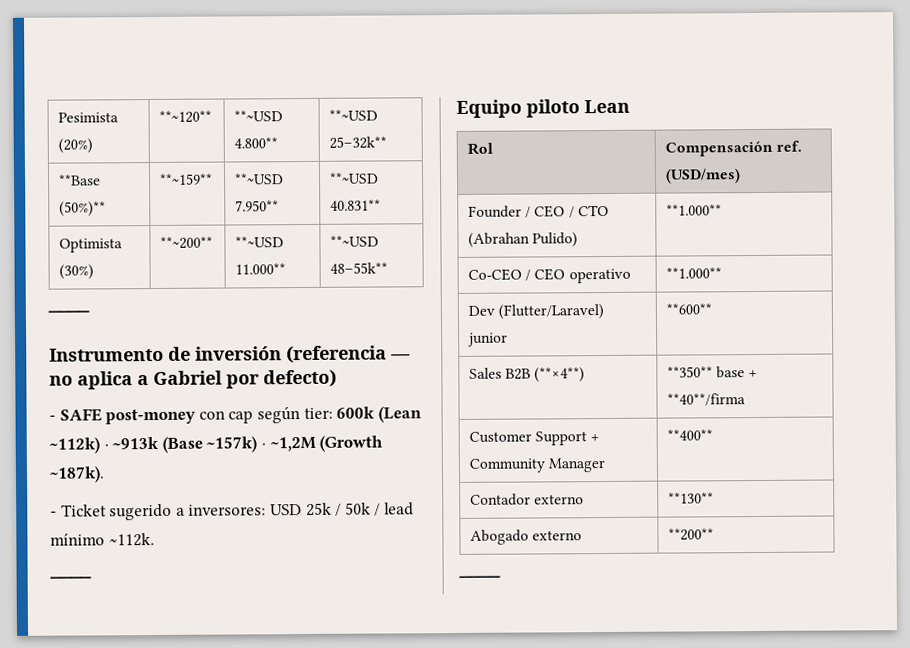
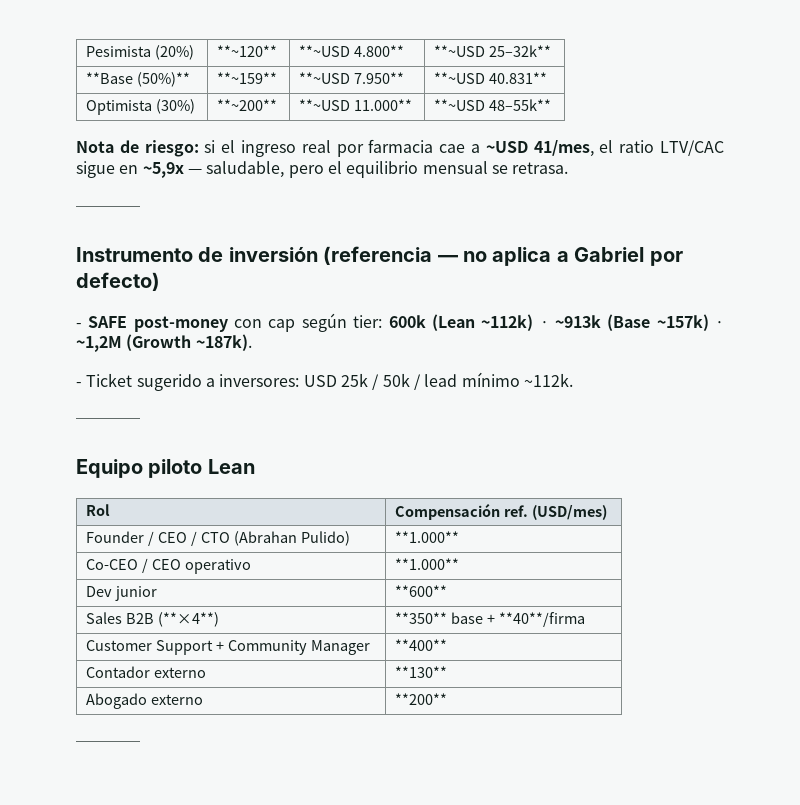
+ Nota de riesgo: si el ingreso real por farmacia cae a ~USD 41/mes, el ratio LTV/CAC sigue en ~5,9x — saludable, pero el equilibrio mensual se retrasa.
- Dev (Flutter/Laravel) junior | **600**
+ Dev junior | **600**

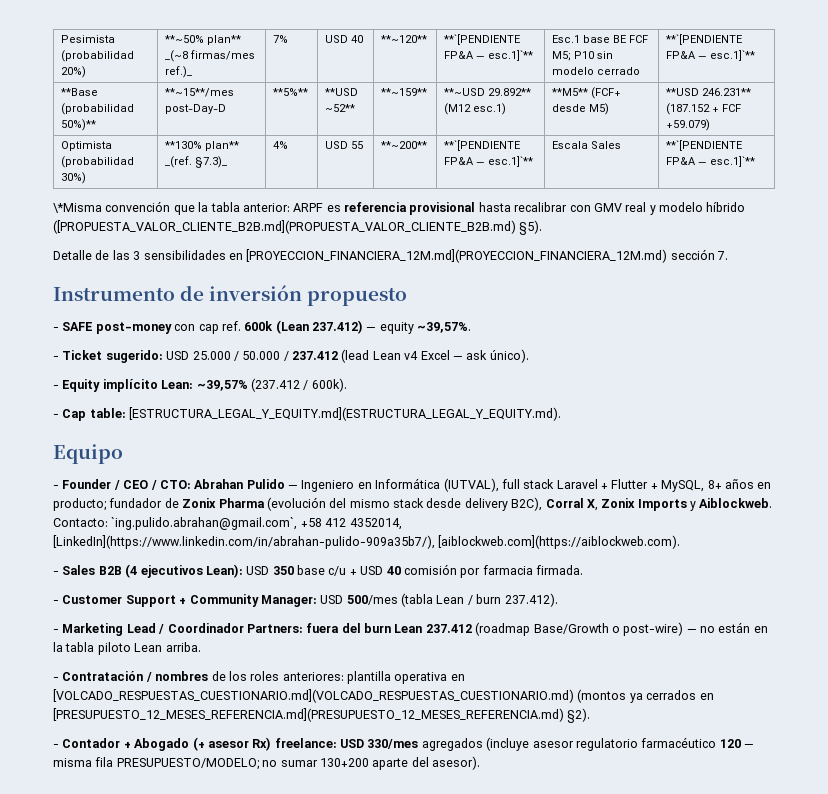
- Pesimista (20%) | **~120** | **~USD 4.800** | **~USD 25–32k**
- **Base (50%)** | **~159** | **~USD 7.950** | **~USD 40.831**
- Optimista (30%) | **~200** | **~USD 11.000** | **~USD 48–55k**
- Nota de riesgo: si el ingreso real por farmacia cae a ~USD 41/mes, el ratio LTV/CAC sigue en ~5,9x — saludable, pero el equilibrio mensual se retrasa.
- ────
- Instrumento de inversión (referencia — no aplica a Gabriel por defecto)
+ Pesimista (probabilidad 20%) | **~50% plan** _(~8 firmas/mes ref.)_ | 7% | USD 40 | **~120** | **`[PENDIENTE FP&A — esc.1]`** | Esc.1 base BE FCF M5; P10 sin modelo cerrado | **`[PENDIENTE FP&A — esc.1]`**
+ **Base (probabilidad 50%)** | **~15**/mes post-Day-D | **5%** | **USD ~52** | **~159** | **~USD 29.892** (M12 esc.1) | **M5** (FCF+ desde M5) | **USD 246.231** (187.152 + FCF +59.079)
+ Optimista (probabilidad 30%) | **130% plan** _(ref. §7.3)_ | 4% | USD 55 | **~200** | **`[PENDIENTE FP&A — esc.1]`** | Escala Sales | **`[PENDIENTE FP&A — esc.1]`**
+ \*Misma convención que la tabla anterior: ARPF es referencia provisional hasta recalibrar con GMV real y modelo híbrido ([PROPUESTA_VALOR_CLIENTE_B2B.md](PROPUESTA_VALOR_CLIENTE_B2B.md) §5).
+ Detalle de las 3 sensibilidades en [PROYECCION_FINANCIERA_12M.md](PROYECCION_FINANCIERA_12M.md) sección 7.
+ Instrumento de inversión propuesto
- - SAFE post-money con cap según tier: 600k (Lean ~112k) · ~913k (Base ~157k) · ~1,2M (Growth ~187k).
- - Ticket sugerido a inversores: USD 25k / 50k / lead mínimo ~112k.
- ────
- Equipo piloto Lean
- Rol | Compensación ref. (USD/mes)
- Founder / CEO / CTO (Abrahan Pulido) | **1.000**
- Co-CEO / CEO operativo | **1.000**
- Dev junior | **600**
- Sales B2B (**×4**) | **350** base + **40**/firma
- Customer Support + Community Manager | **400**
- Contador externo | **130**
- Abogado externo | **200**
- ────
+ - SAFE post-money con cap ref. 600k (Lean 237.412) — equity ~39,57%.
+ - Ticket sugerido: USD 25.000 / 50.000 / 237.412 (lead Lean v4 Excel — ask único).
+ - Equity implícito Lean: ~39,57% (237.412 / 600k).
+ - Cap table: [ESTRUCTURA_LEGAL_Y_EQUITY.md](ESTRUCTURA_LEGAL_Y_EQUITY.md).
+ Equipo
+ - Founder / CEO / CTO: Abrahan Pulido — Ingeniero en Informática (IUTVAL), full stack Laravel + Flutter + MySQL, 8+ años en producto; fundador de Zonix Pharma (evolución del mismo stack desde delivery B2C), Corral X, Zonix Imports y Aiblockweb. Contacto: `ing.pulido.abrahan@gmail.com`, +58 412 4352014, [LinkedIn](https://www.linkedin.com/in/abrahan-pulido-909a35b7/), [aiblockweb.com](https://aiblockweb.com).
+ - Sales B2B (4 ejecutivos Lean): USD 350 base c/u + USD 40 comisión por farmacia firmada.
+ - Customer Support + Community Manager: USD 500/mes (tabla Lean / burn 237.412).
+ - Marketing Lead / Coordinador Partners: fuera del burn Lean 237.412 (roadmap Base/Growth o post-wire) — no están en la tabla piloto Lean arriba.
+ - Contratación / nombres de los roles anteriores: plantilla operativa en [VOLCADO_RESPUESTAS_CUESTIONARIO.md](VOLCADO_RESPUESTAS_CUESTIONARIO.md) (montos ya cerrados en [PRESUPUESTO_12_MESES_REFERENCIA.md](PRESUPUESTO_12_MESES_REFERENCIA.md) §2).
+ - Contador + Abogado (+ asesor Rx) freelance: USD 330/mes agregados (incluye asesor regulatorio farmacéutico 120 — misma fila PRESUPUESTO/MODELO; no sumar 130+200 aparte del asesor).

